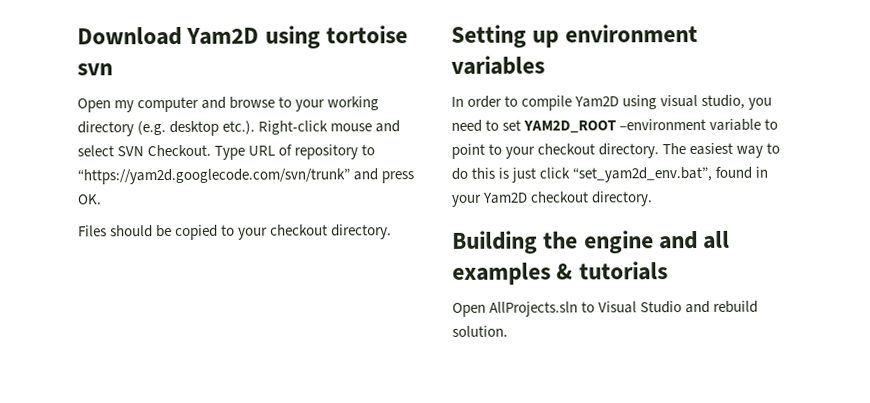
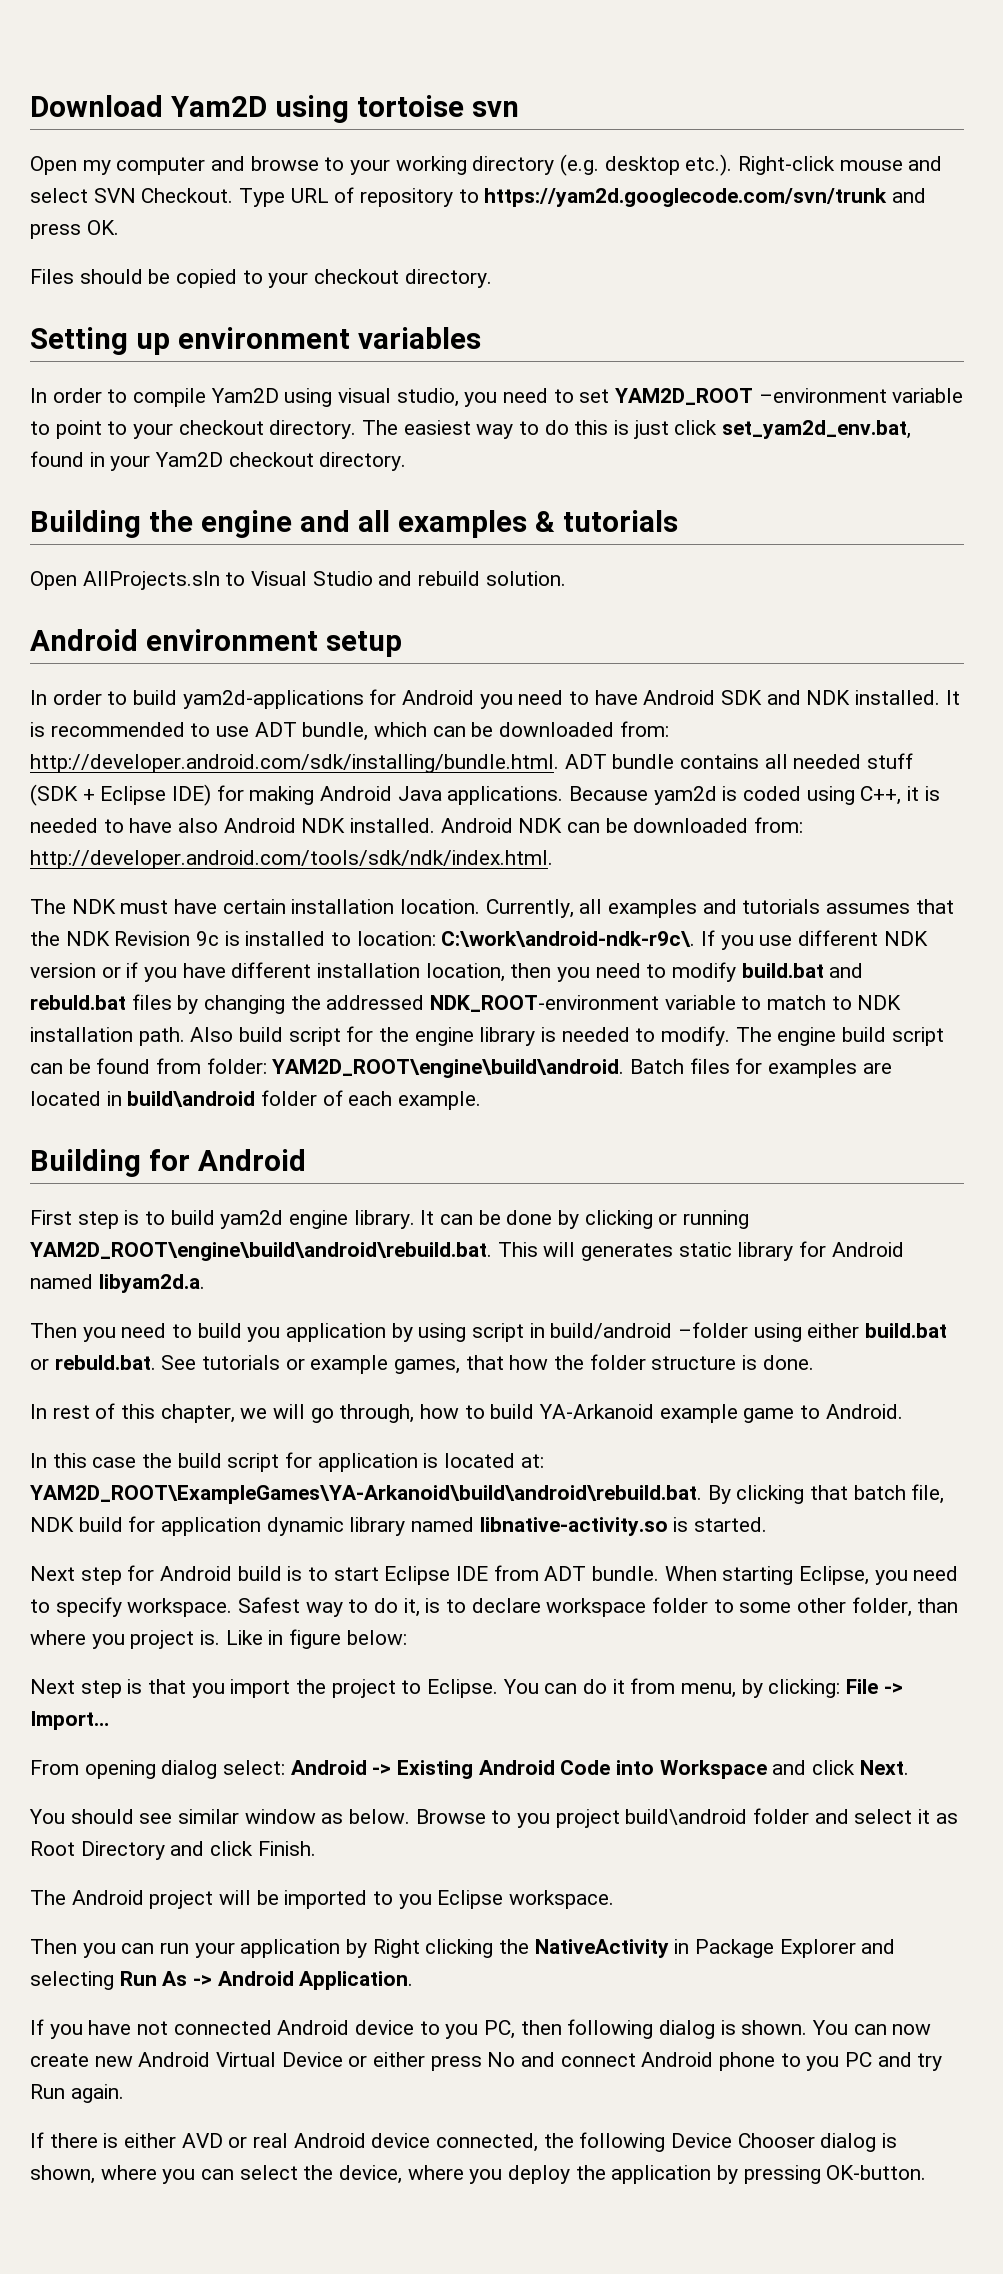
- Type URL of repository to “https://yam2d.googlecode.com/svn/trunk” and press OK.
+ Type URL of repository to https://yam2d.googlecode.com/svn/trunk and press OK.
- The easiest way to do this is just click “set_yam2d_env.bat”, found in your Yam2D checkout directory.
+ The easiest way to do this is just click set_yam2d_env.bat, found in your Yam2D checkout directory.
+ Android environment setup
+ In order to build yam2d-applications for Android you need to have Android SDK and NDK installed. It is recommended to use ADT bundle, which can be downloaded from: http://developer.android.com/sdk/installing/bundle.html. ADT bundle contains all needed stuff (SDK + Eclipse IDE) for making Android Java applications. Because yam2d is coded using C++, it is needed to have also Android NDK installed. Android NDK can be downloaded from: http://developer.android.com/tools/sdk/ndk/index.html.
+ The NDK must have certain installation location. Currently, all examples and tutorials assumes that the NDK Revision 9c is installed to location: C:\work\android-ndk-r9c\. If you use different NDK version or if you have different installation location, then you need to modify build.bat and rebuld.bat files by changing the addressed NDK_ROOT-environment variable to match to NDK installation path. Also build script for the engine library is needed to modify. The engine build script can be found from folder: YAM2D_ROOT\engine\build\android. Batch files for examples are located in build\android folder of each example.
+ Building for Android
+ First step is to build yam2d engine library. It can be done by clicking or running YAM2D_ROOT\engine\build\android\rebuild.bat. This will generates static library for Android named libyam2d.a.
+ Then you need to build you application by using script in build/android –folder using either build.bat or rebuld.bat. See tutorials or example games, that how the folder structure is done.
+ In rest of this chapter, we will go through, how to build YA-Arkanoid example game to Android.
+ In this case the build script for application is located at: YAM2D_ROOT\ExampleGames\YA-Arkanoid\build\android\rebuild.bat. By clicking that batch file, NDK build for application dynamic library named libnative-activity.so is started.
+ Next step for Android build is to start Eclipse IDE from ADT bundle. When starting Eclipse, you need to specify workspace. Safest way to do it, is to declare workspace folder to some other folder, than where you project is. Like in figure below:
+ Next step is that you import the project to Eclipse. You can do it from menu, by clicking: File -> Import…
+ From opening dialog select: Android -> Existing Android Code into Workspace and click Next.
+ You should see similar window as below. Browse to you project build\android folder and select it as Root Directory and click Finish.
+ The Android project will be imported to you Eclipse workspace.
+ Then you can run your application by Right clicking the NativeActivity in Package Explorer and selecting Run As -> Android Application.
+ If you have not connected Android device to you PC, then following dialog is shown. You can now create new Android Virtual Device or either press No and connect Android phone to you PC and try Run again.
+ If there is either AVD or real Android device connected, the following Device Chooser dialog is shown, where you can select the device, where you deploy the application by pressing OK-button.

